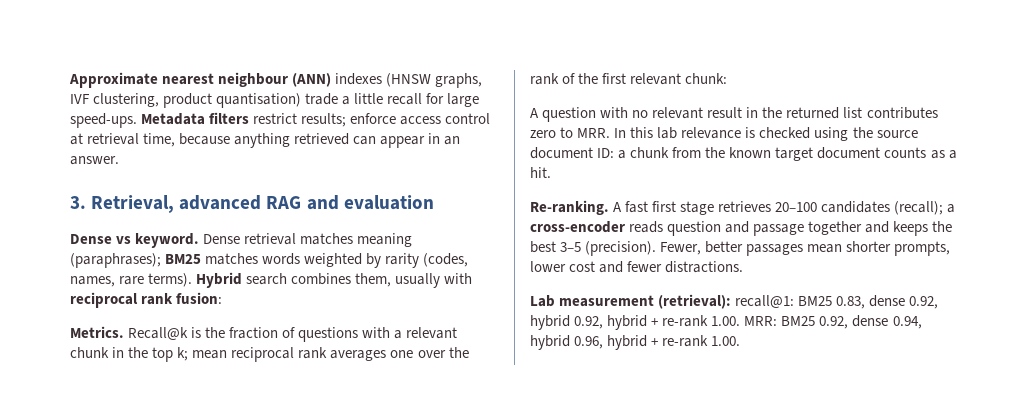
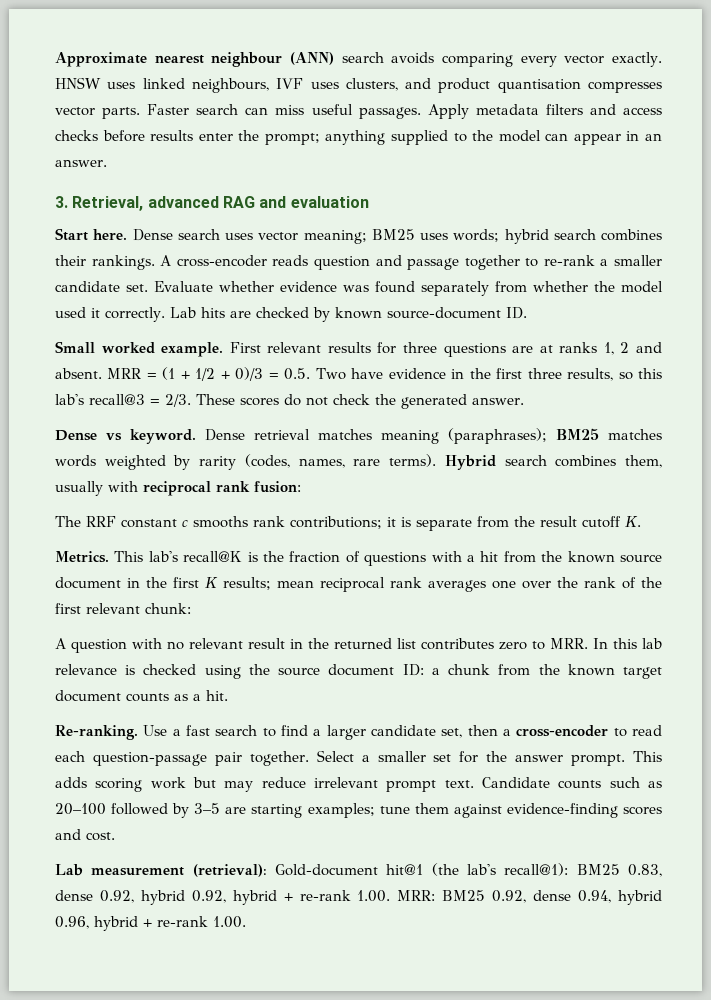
- Approximate nearest neighbour (ANN) indexes (HNSW graphs, IVF clustering, product quantisation) trade a little recall for large speed-ups. Metadata filters restrict results; enforce access control at retrieval time, because anything retrieved can appear in an answer.
+ Approximate nearest neighbour (ANN) search avoids comparing every vector exactly. HNSW uses linked neighbours, IVF uses clusters, and product quantisation compresses vector parts. Faster search can miss useful passages. Apply metadata filters and access checks before results enter the prompt; anything supplied to the model can appear in an answer.
+ Start here. Dense search uses vector meaning; BM25 uses words; hybrid search combines their rankings. A cross-encoder reads question and passage together to re-rank a smaller candidate set. Evaluate whether evidence was found separately from whether the model used it correctly. Lab hits are checked by known source-document ID.
+ Small worked example. First relevant results for three questions are at ranks 1, 2 and absent. MRR = (1 + 1/2 + 0)/3 = 0.5. Two have evidence in the first three results, so this lab's recall@3 = 2/3. These scores do not check the generated answer.
- Metrics. Recall@k is the fraction of questions with a relevant chunk in the top k; mean reciprocal rank averages one over the rank of the first relevant chunk:
+ The RRF constant c smooths rank contributions; it is separate from the result cutoff K.
+ Metrics. This lab's recall@K is the fraction of questions with a hit from the known source document in the first K results; mean reciprocal rank averages one over the rank of the first relevant chunk:
- A fast first stage retrieves 20–100 candidates (recall); a cross-encoder reads question and passage together and keeps the best 3–5 (precision). Fewer, better passages mean shorter prompts, lower cost and fewer distractions.
- Lab measurement (retrieval): recall@1: BM25 0.83, dense 0.92, hybrid 0.92, hybrid + re-rank 1.00. MRR: BM25 0.92, dense 0.94, hybrid 0.96, hybrid + re-rank 1.00.
+ Use a fast search to find a larger candidate set, then a cross-encoder to read each question-passage pair together. Select a smaller set for the answer prompt. This adds scoring work but may reduce irrelevant prompt text. Candidate counts such as 20–100 followed by 3–5 are starting examples; tune them against evidence-finding scores and cost.
+ Lab measurement (retrieval): Gold-document hit@1 (the lab's recall@1): BM25 0.83, dense 0.92, hybrid 0.92, hybrid + re-rank 1.00. MRR: BM25 0.92, dense 0.94, hybrid 0.96, hybrid + re-rank 1.00.

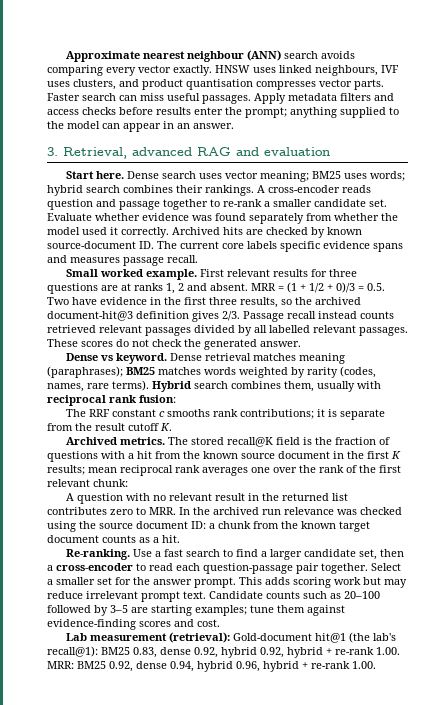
- Lab hits are checked by known source-document ID.
+ Archived hits are checked by known source-document ID. The current core labels specific evidence spans and measures passage recall.
- MRR = (1 + 1/2 + 0)/3 = 0.5. Two have evidence in the first three results, so this lab's recall@3 = 2/3.
+ MRR = (1 + 1/2 + 0)/3 = 0.5. Two have evidence in the first three results, so the archived document-hit@3 definition gives 2/3. Passage recall instead counts retrieved relevant passages divided by all labelled relevant passages.
- Metrics. This lab's recall@K is the fraction of questions with a hit from the known source document in the first K results; mean reciprocal rank averages one over the rank of the first relevant chunk:
+ Archived metrics. The stored recall@K field is the fraction of questions with a hit from the known source document in the first K results; mean reciprocal rank averages one over the rank of the first relevant chunk:
- A question with no relevant result in the returned list contributes zero to MRR. In this lab relevance is checked using the source document ID: a chunk from the known target document counts as a hit.
+ A question with no relevant result in the returned list contributes zero to MRR. In the archived run relevance was checked using the source document ID: a chunk from the known target document counts as a hit.

